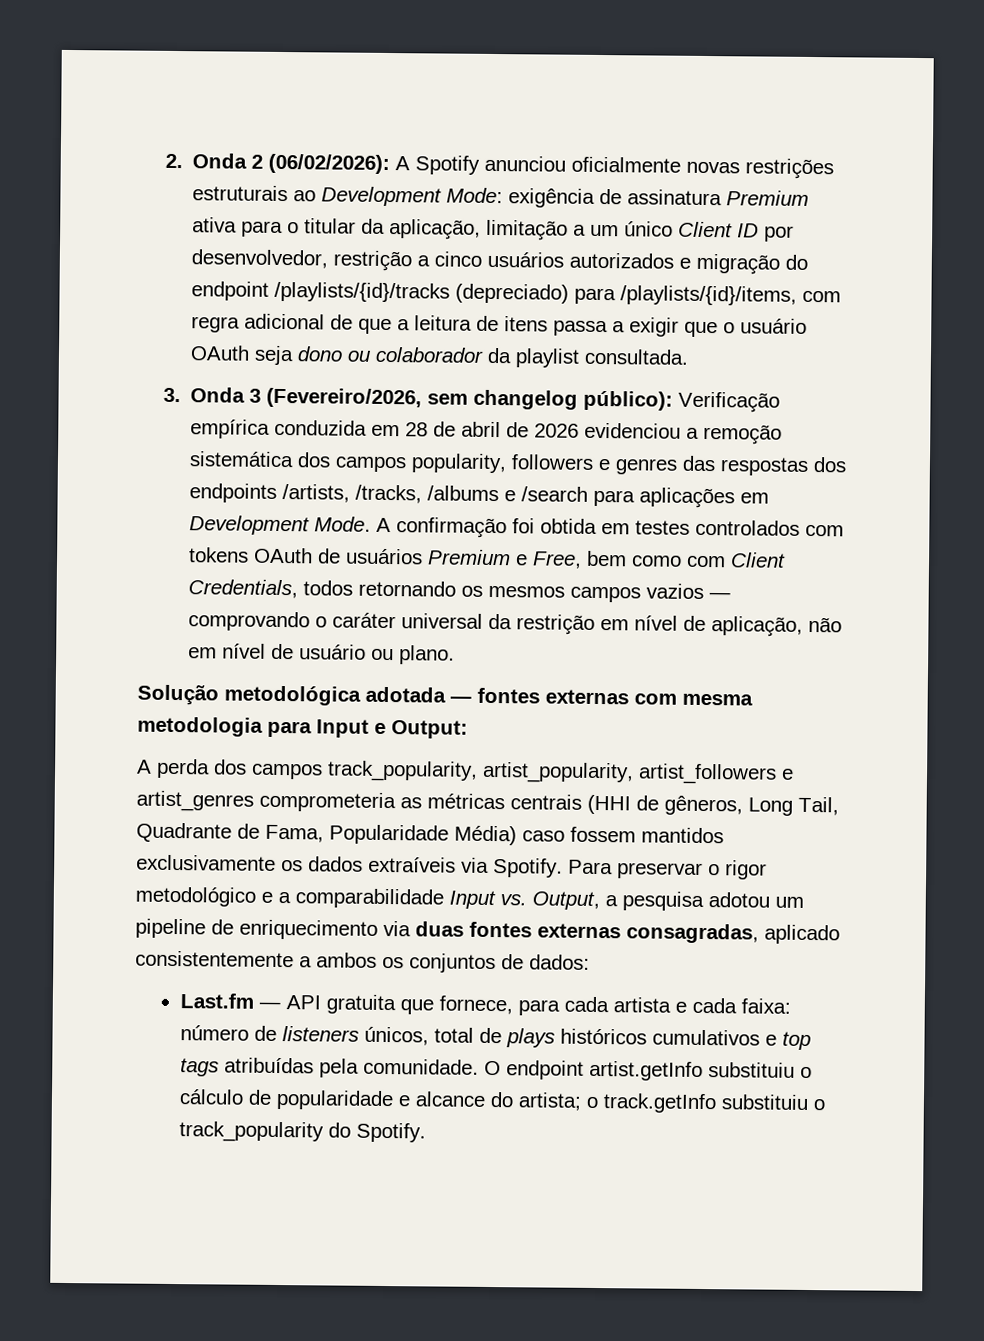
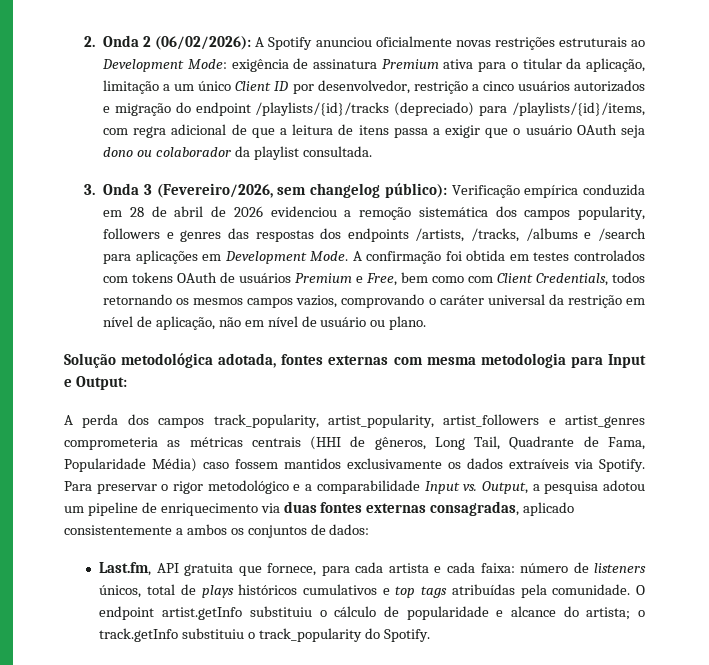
- A confirmação foi obtida em testes controlados com tokens OAuth de usuários Premium e Free, bem como com Client Credentials, todos retornando os mesmos campos vazios — comprovando o caráter universal da restrição em nível de aplicação, não em nível de usuário ou plano.
+ A confirmação foi obtida em testes controlados com tokens OAuth de usuários Premium e Free, bem como com Client Credentials, todos retornando os mesmos campos vazios, comprovando o caráter universal da restrição em nível de aplicação, não em nível de usuário ou plano.
- Solução metodológica adotada — fontes externas com mesma metodologia para Input e Output:
+ Solução metodológica adotada, fontes externas com mesma metodologia para Input e Output:
- Last.fm — API gratuita que fornece, para cada artista e cada faixa: número de listeners únicos, total de plays históricos cumulativos e top tags atribuídas pela comunidade.
+ Last.fm, API gratuita que fornece, para cada artista e cada faixa: número de listeners únicos, total de plays históricos cumulativos e top tags atribuídas pela comunidade.

